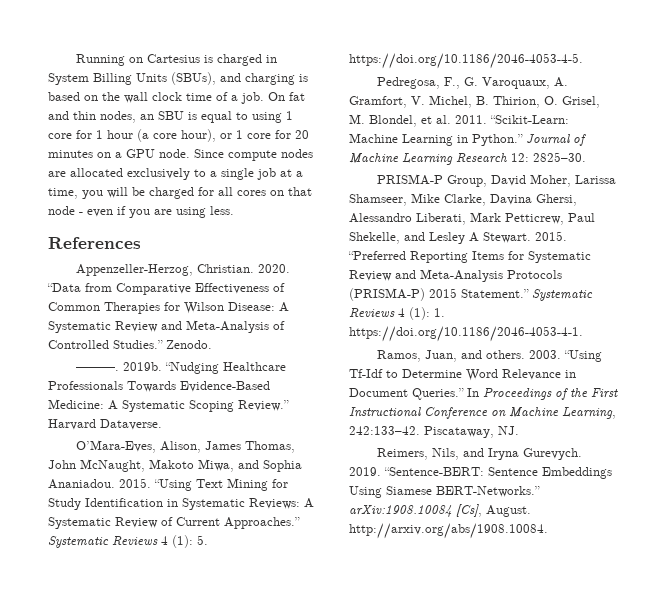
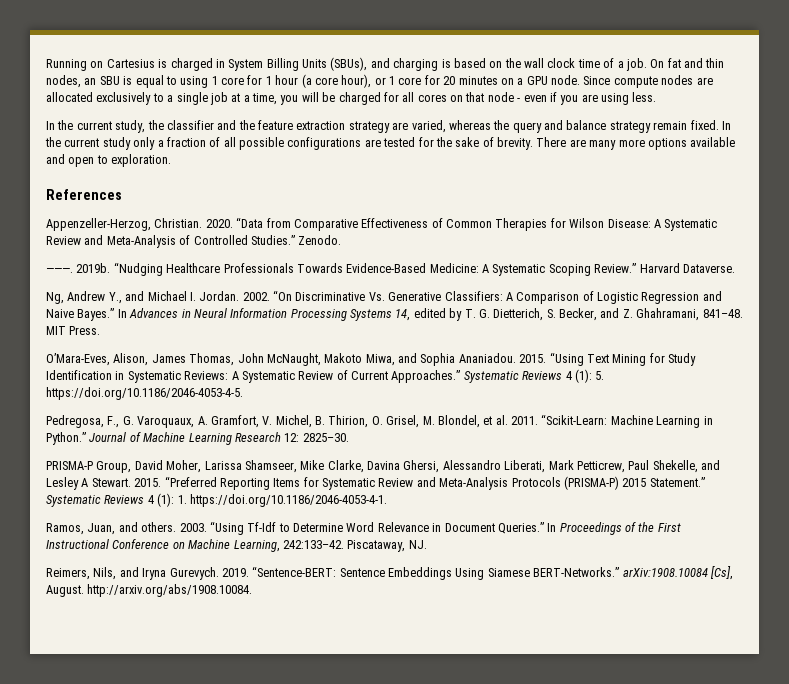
+ In the current study, the classifier and the feature extraction strategy are varied, whereas the query and balance strategy remain fixed. In the current study only a fraction of all possible configurations are tested for the sake of brevity. There are many more options available and open to exploration.
+ Ng, Andrew Y., and Michael I. Jordan. 2002. “On Discriminative Vs. Generative Classifiers: A Comparison of Logistic Regression and Naive Bayes.” In Advances in Neural Information Processing Systems 14, edited by T. G. Dietterich, S. Becker, and Z. Ghahramani, 841–48. MIT Press.

